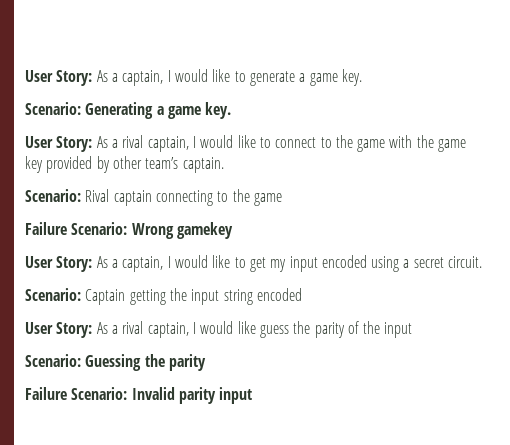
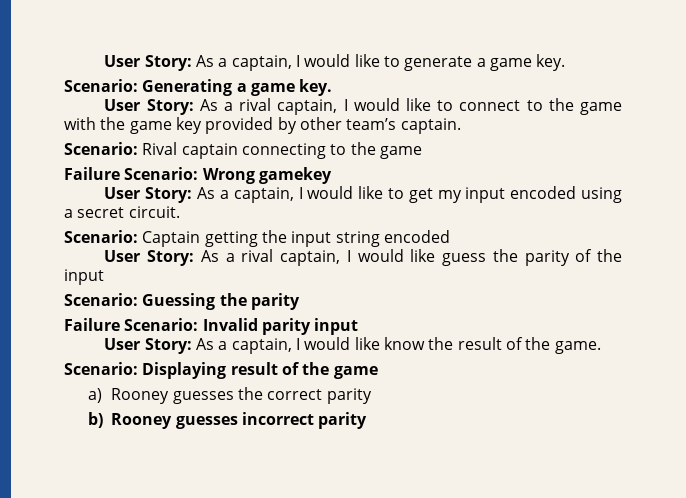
+ User Story: As a captain, I would like know the result of the game.
+ Scenario: Displaying result of the game
+ a) Rooney guesses the correct parity
+ b) Rooney guesses incorrect parity

